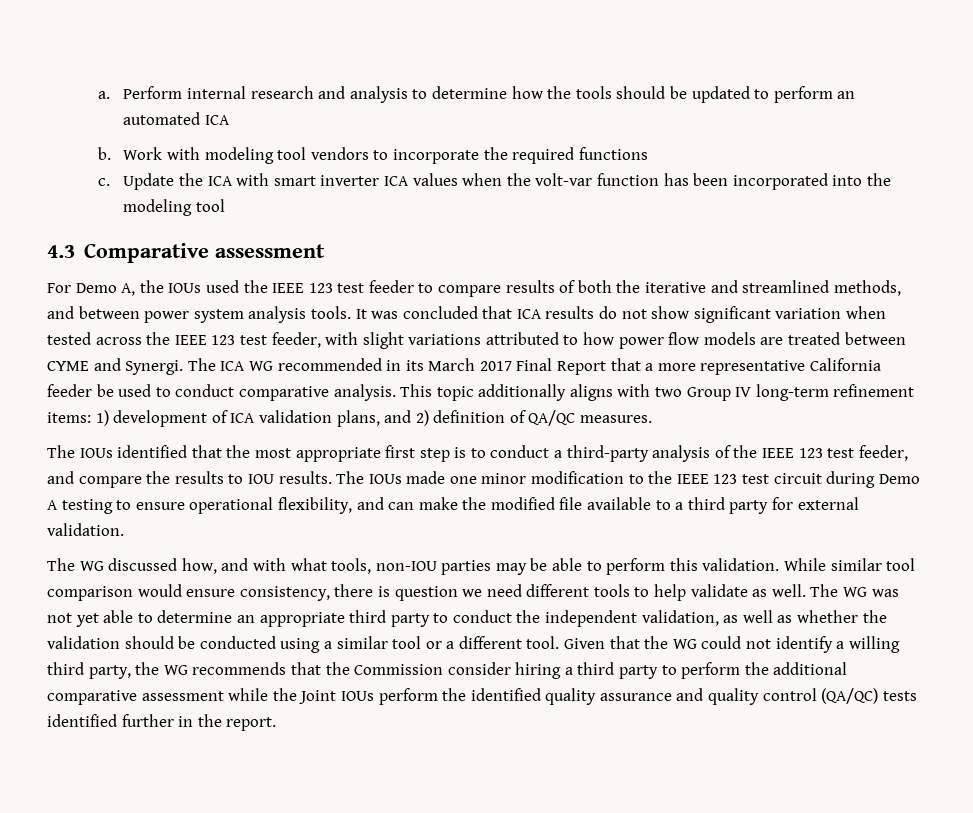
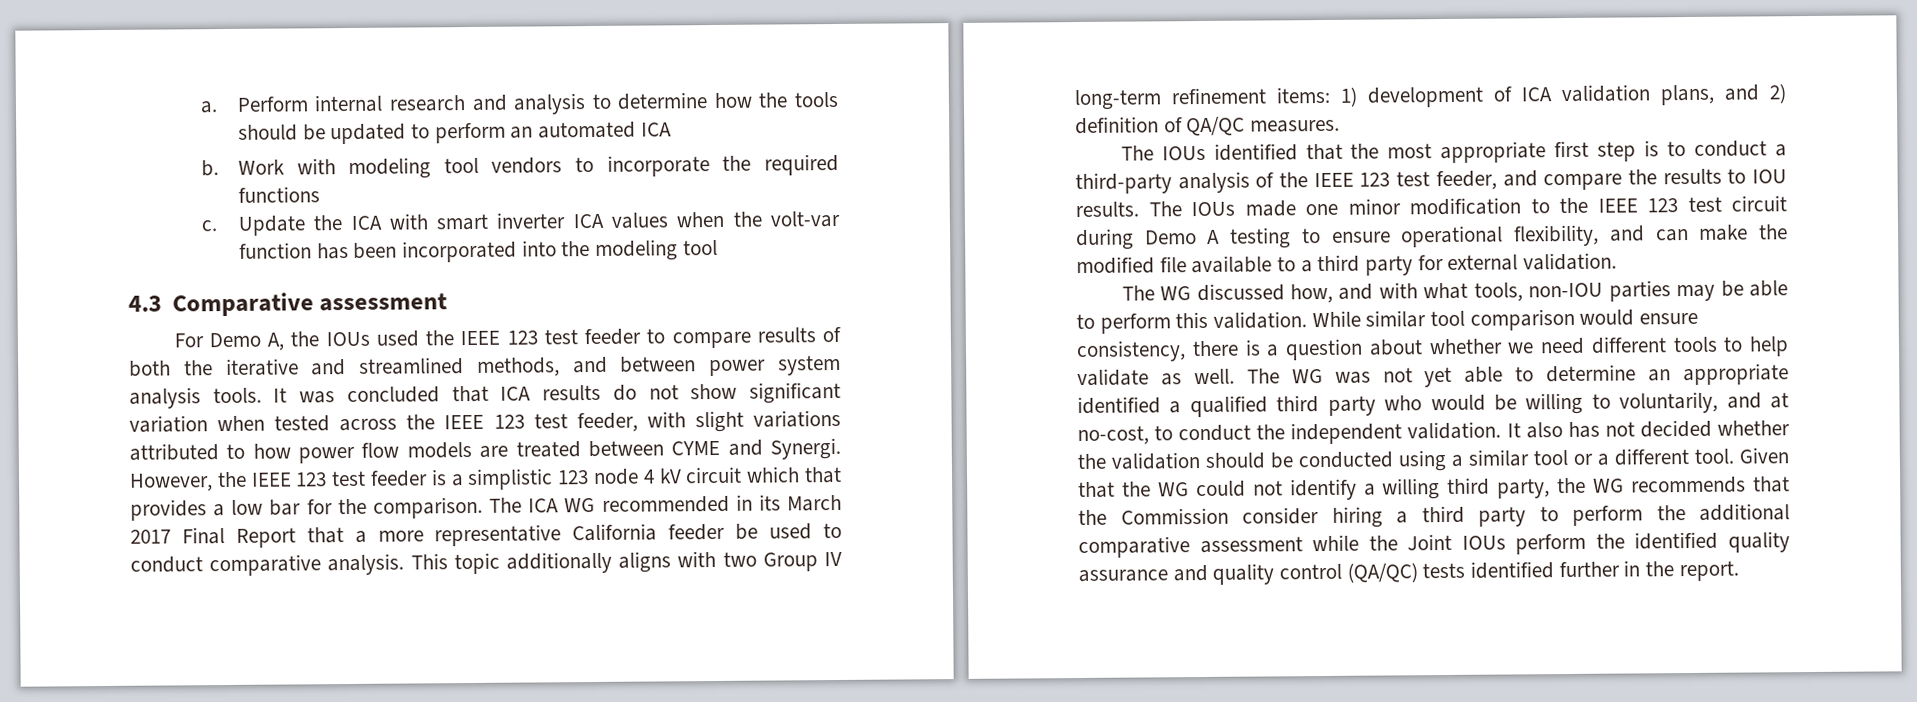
+ However, the IEEE 123 test feeder is a simplistic 123 node 4 kV circuit which that provides a low bar for the comparison.
- While similar tool comparison would ensure consistency, there is question we need different tools to help validate as well.
+ While similar tool comparison would ensure consistency, there is a question about whether we need different tools to help validate as well.
- The WG was not yet able to determine an appropriate third party to conduct the independent validation, as well as whether the validation should be conducted using a similar tool or a different tool.
+ The WG was not yet able to determine an appropriate identified a qualified third party who would be willing to voluntarily, and at no-cost, to conduct the independent validation. It also has not decided whether the validation should be conducted using a similar tool or a different tool.

